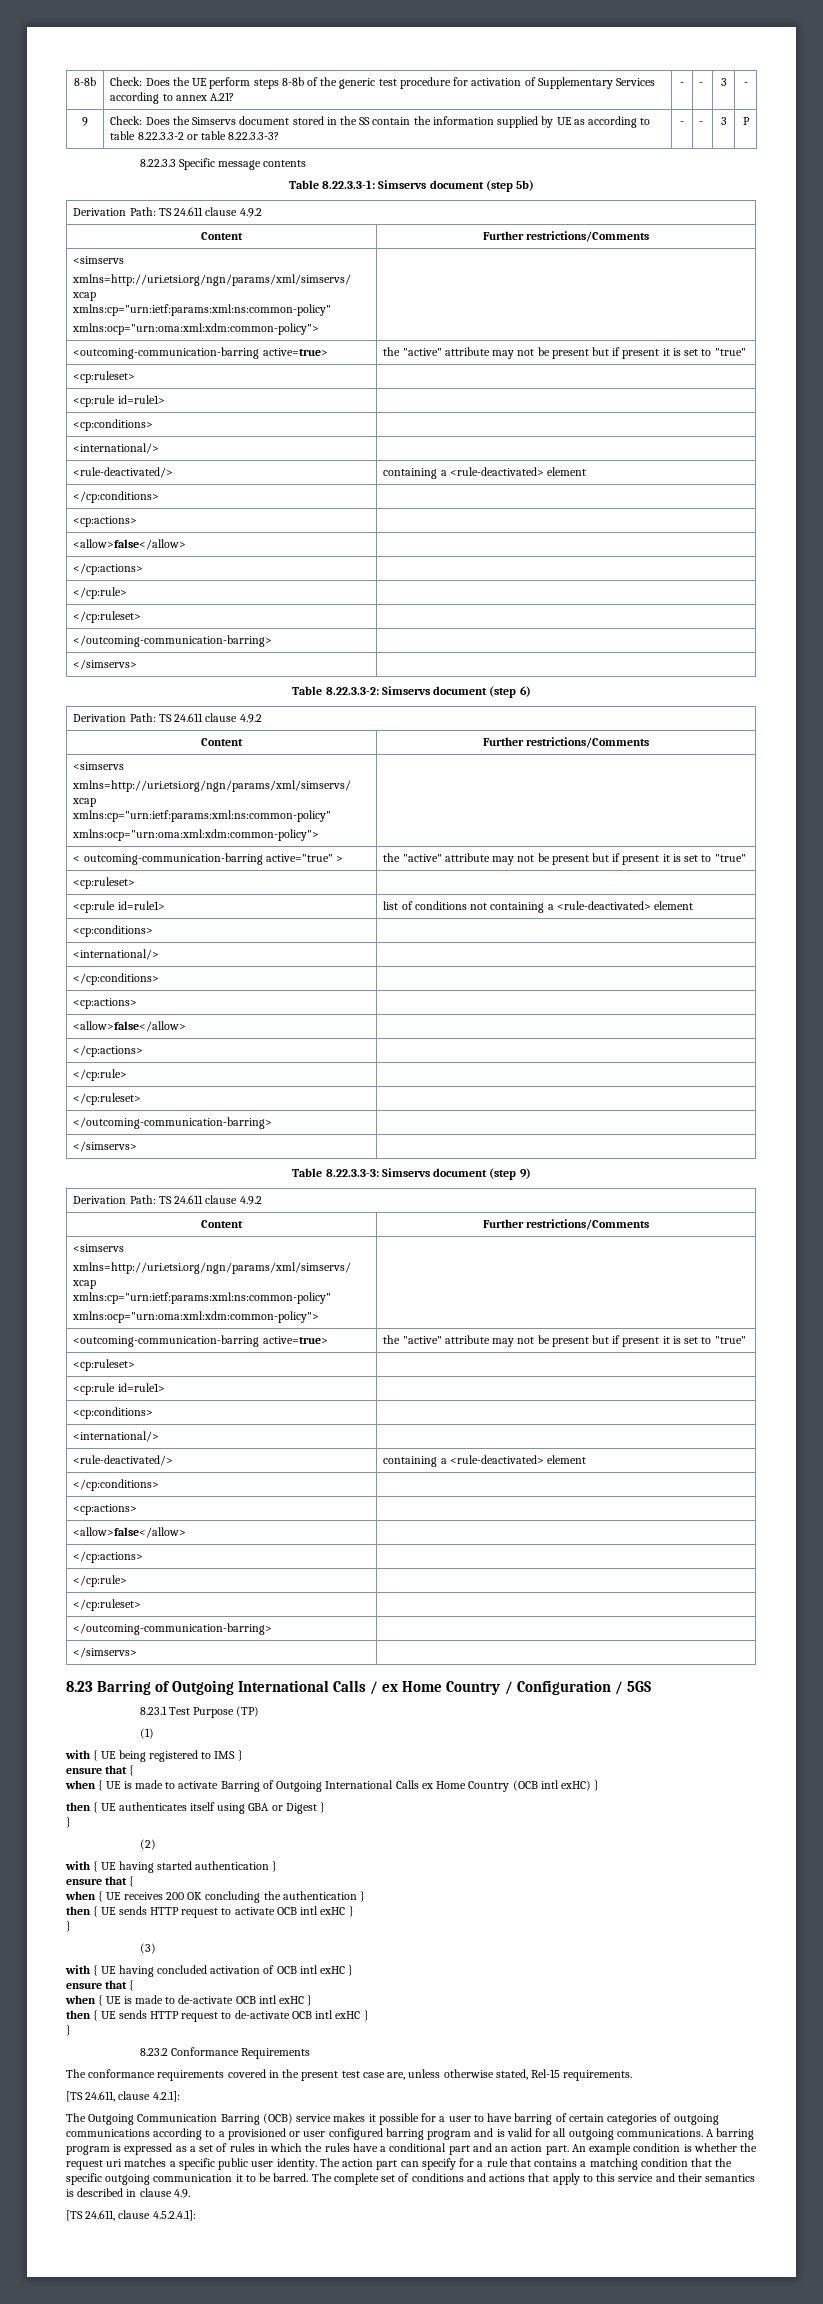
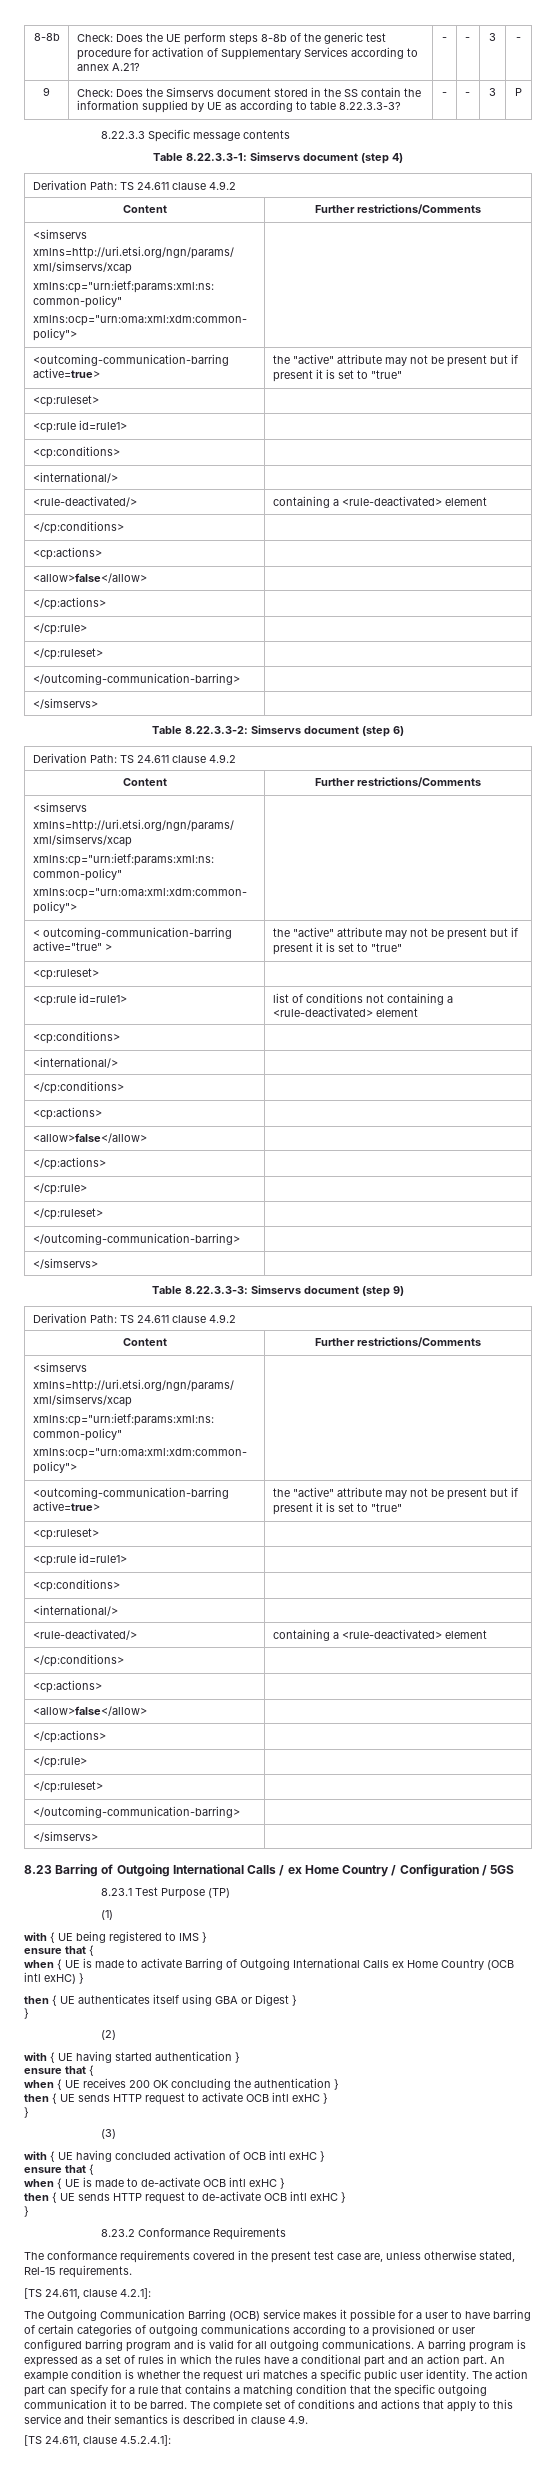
- 9 | Check: Does the Simservs document stored in the SS contain the information supplied by UE as according to table 8.22.3.3-2 or table 8.22.3.3-3? | - | - | 3 | P
+ 9 | Check: Does the Simservs document stored in the SS contain the information supplied by UE as according to table 8.22.3.3-3? | - | - | 3 | P
- Table 8.22.3.3-1: Simservs document (step 5b)
+ Table 8.22.3.3-1: Simservs document (step 4)

